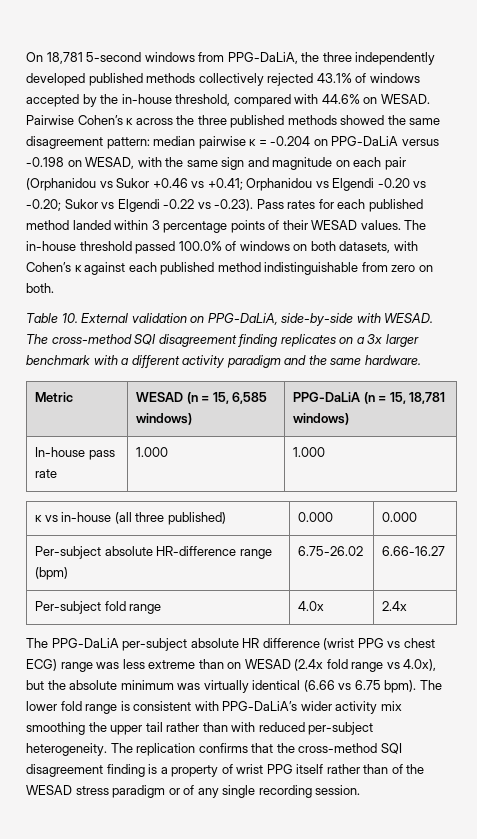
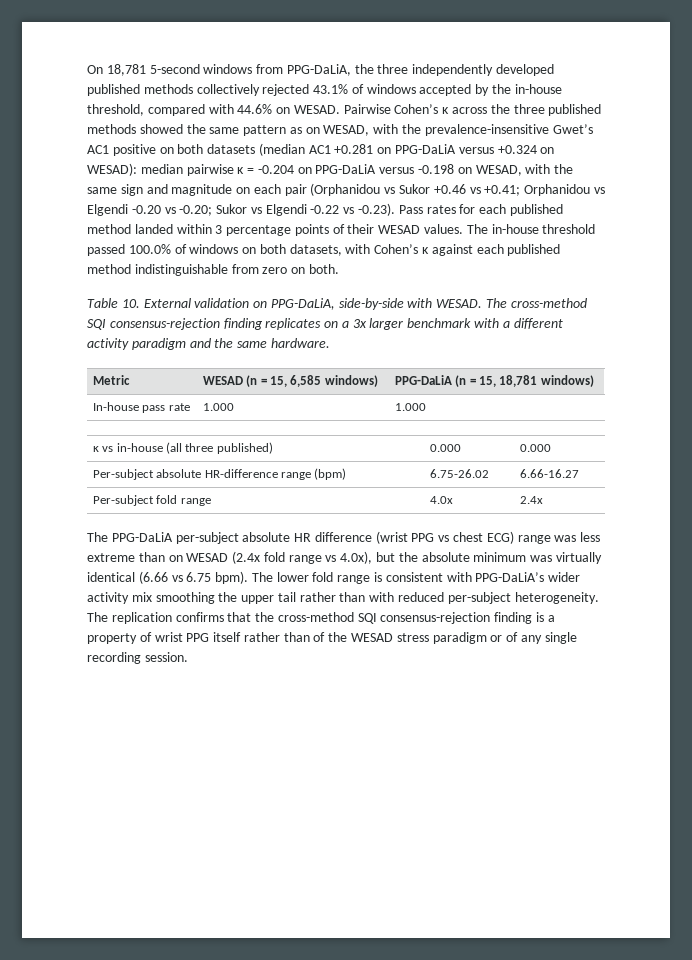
- Pairwise Cohen’s κ across the three published methods showed the same disagreement pattern:
+ Pairwise Cohen’s κ across the three published methods showed the same pattern as on WESAD, with the prevalence-insensitive Gwet’s AC1 positive on both datasets (median AC1 +0.281 on PPG-DaLiA versus +0.324 on WESAD):
- The cross-method SQI disagreement finding replicates on a 3x larger benchmark with a different activity paradigm and the same hardware.
+ The cross-method SQI consensus-rejection finding replicates on a 3x larger benchmark with a different activity paradigm and the same hardware.
- The replication confirms that the cross-method SQI disagreement finding is a property of wrist PPG itself rather than of the WESAD stress paradigm or of any single recording session.
+ The replication confirms that the cross-method SQI consensus-rejection finding is a property of wrist PPG itself rather than of the WESAD stress paradigm or of any single recording session.

